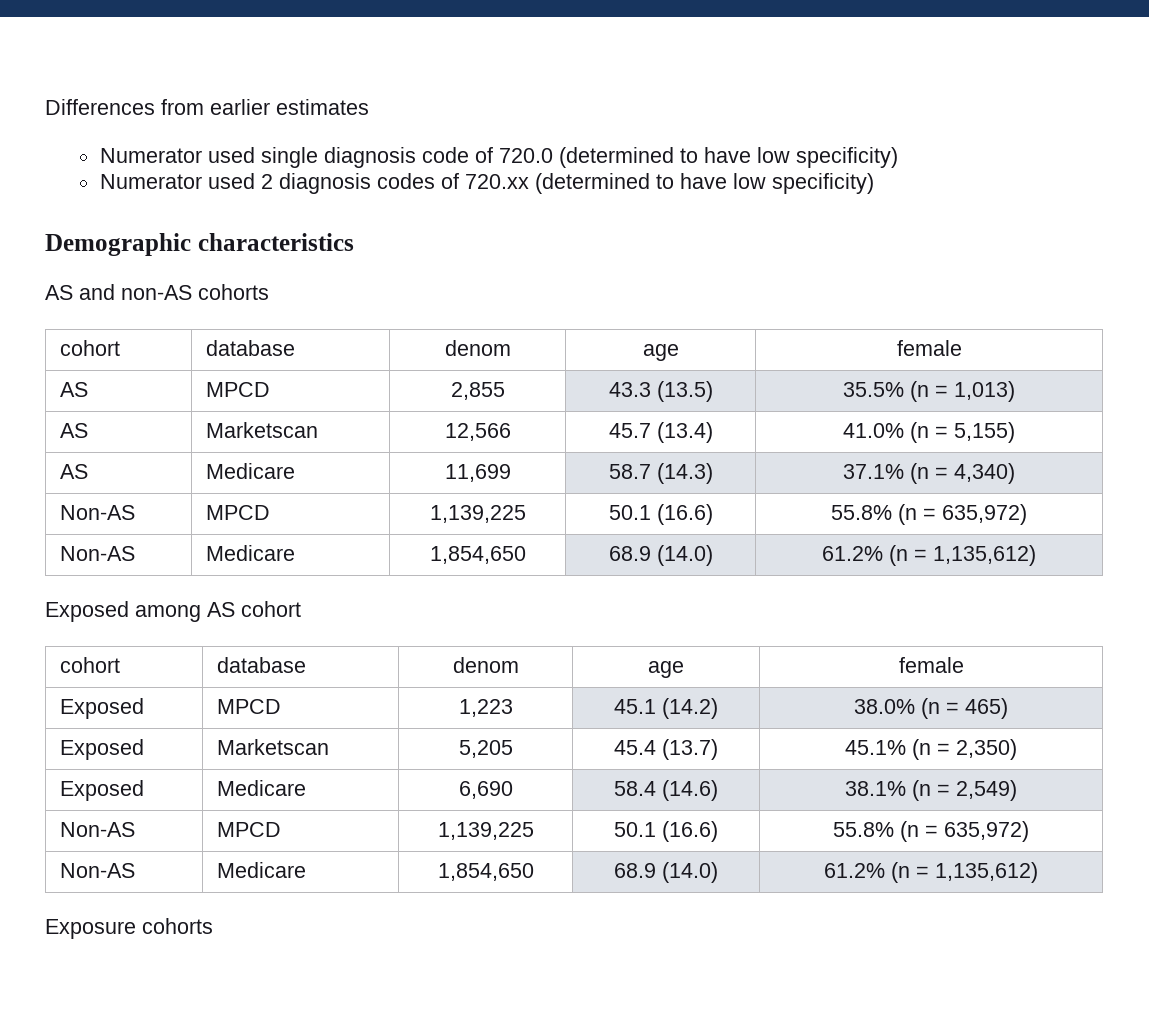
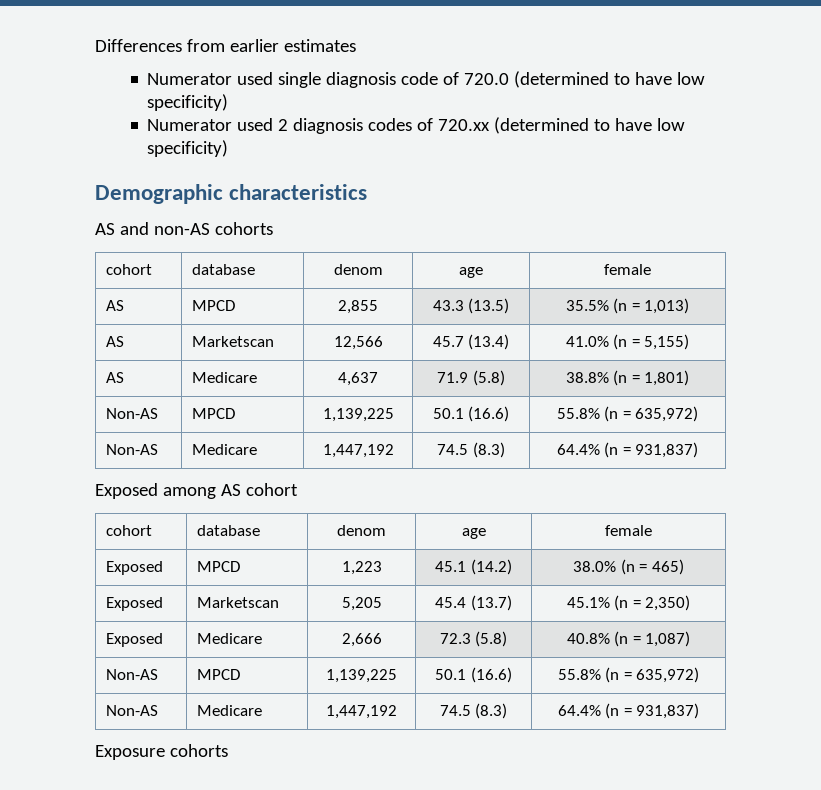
- AS | Medicare | 11,699 | 58.7 (14.3) | 37.1% (n = 4,340)
+ AS | Medicare | 4,637 | 71.9 (5.8) | 38.8% (n = 1,801)
  Non-AS | MPCD | 1,139,225 | 50.1 (16.6) | 55.8% (n = 635,972)
- Non-AS | Medicare | 1,854,650 | 68.9 (14.0) | 61.2% (n = 1,135,612)
+ Non-AS | Medicare | 1,447,192 | 74.5 (8.3) | 64.4% (n = 931,837)
- Exposed | Medicare | 6,690 | 58.4 (14.6) | 38.1% (n = 2,549)
+ Exposed | Medicare | 2,666 | 72.3 (5.8) | 40.8% (n = 1,087)
  Non-AS | MPCD | 1,139,225 | 50.1 (16.6) | 55.8% (n = 635,972)
- Non-AS | Medicare | 1,854,650 | 68.9 (14.0) | 61.2% (n = 1,135,612)
+ Non-AS | Medicare | 1,447,192 | 74.5 (8.3) | 64.4% (n = 931,837)

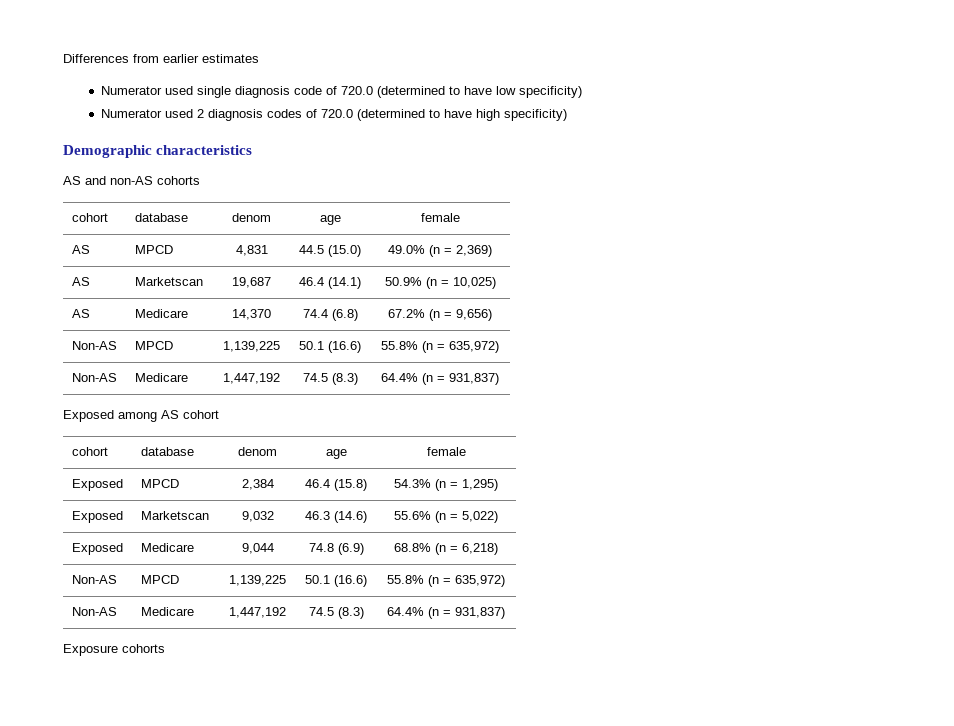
- Numerator used 2 diagnosis codes of 720.xx (determined to have low specificity)
+ Numerator used 2 diagnosis codes of 720.0 (determined to have high specificity)
- AS | MPCD | 2,855 | 43.3 (13.5) | 35.5% (n = 1,013)
+ AS | MPCD | 4,831 | 44.5 (15.0) | 49.0% (n = 2,369)
- AS | Marketscan | 12,566 | 45.7 (13.4) | 41.0% (n = 5,155)
+ AS | Marketscan | 19,687 | 46.4 (14.1) | 50.9% (n = 10,025)
- AS | Medicare | 4,637 | 71.9 (5.8) | 38.8% (n = 1,801)
+ AS | Medicare | 14,370 | 74.4 (6.8) | 67.2% (n = 9,656)
- Exposed | MPCD | 1,223 | 45.1 (14.2) | 38.0% (n = 465)
+ Exposed | MPCD | 2,384 | 46.4 (15.8) | 54.3% (n = 1,295)
- Exposed | Marketscan | 5,205 | 45.4 (13.7) | 45.1% (n = 2,350)
+ Exposed | Marketscan | 9,032 | 46.3 (14.6) | 55.6% (n = 5,022)
- Exposed | Medicare | 2,666 | 72.3 (5.8) | 40.8% (n = 1,087)
+ Exposed | Medicare | 9,044 | 74.8 (6.9) | 68.8% (n = 6,218)

